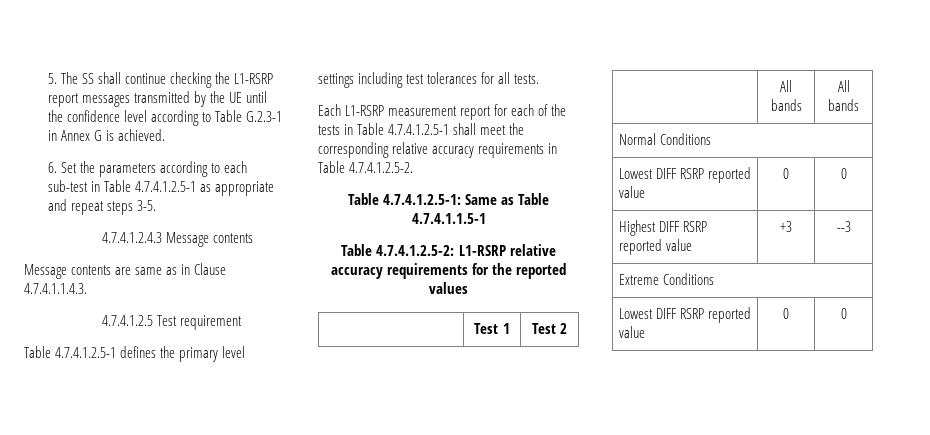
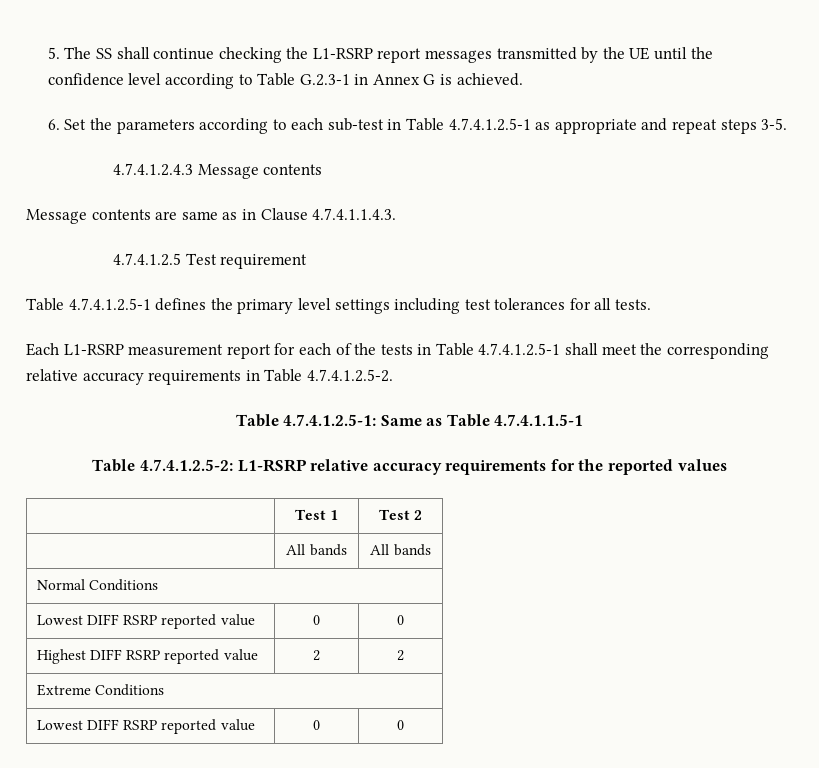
- Highest DIFF RSRP reported value | +3 | --3
+ Highest DIFF RSRP reported value | 2 | 2

